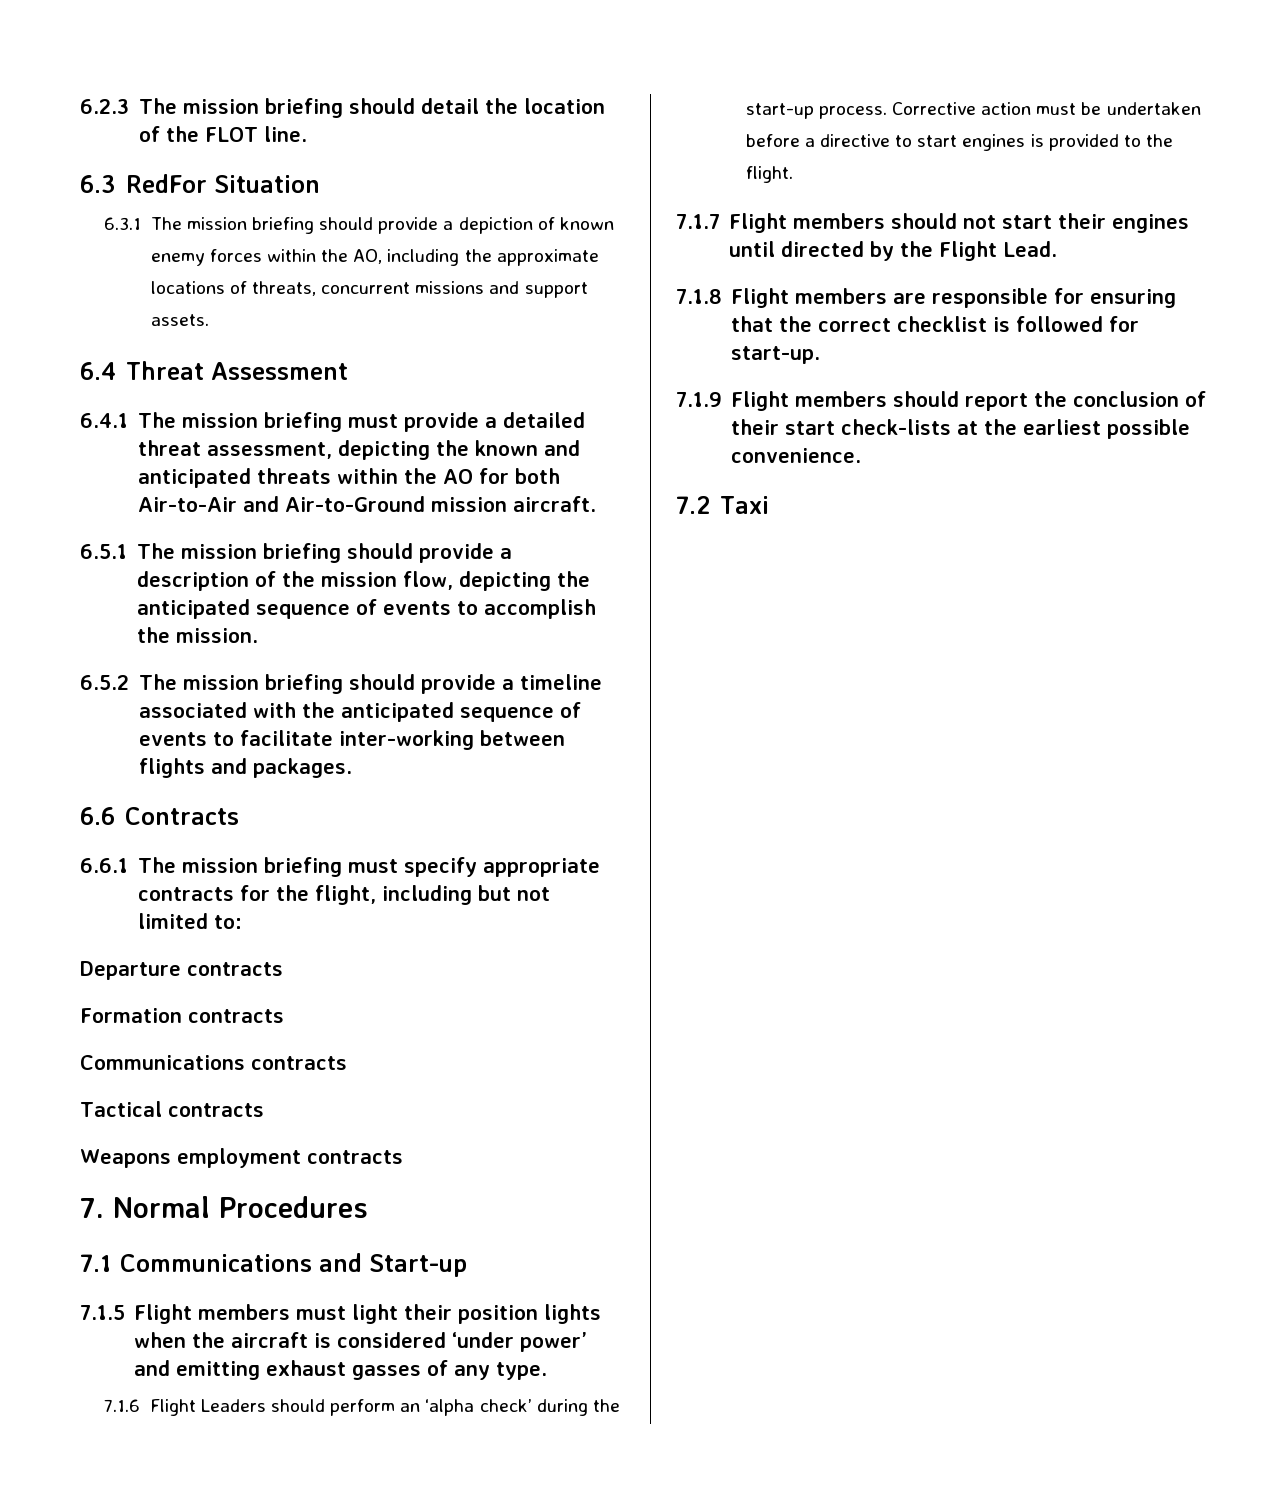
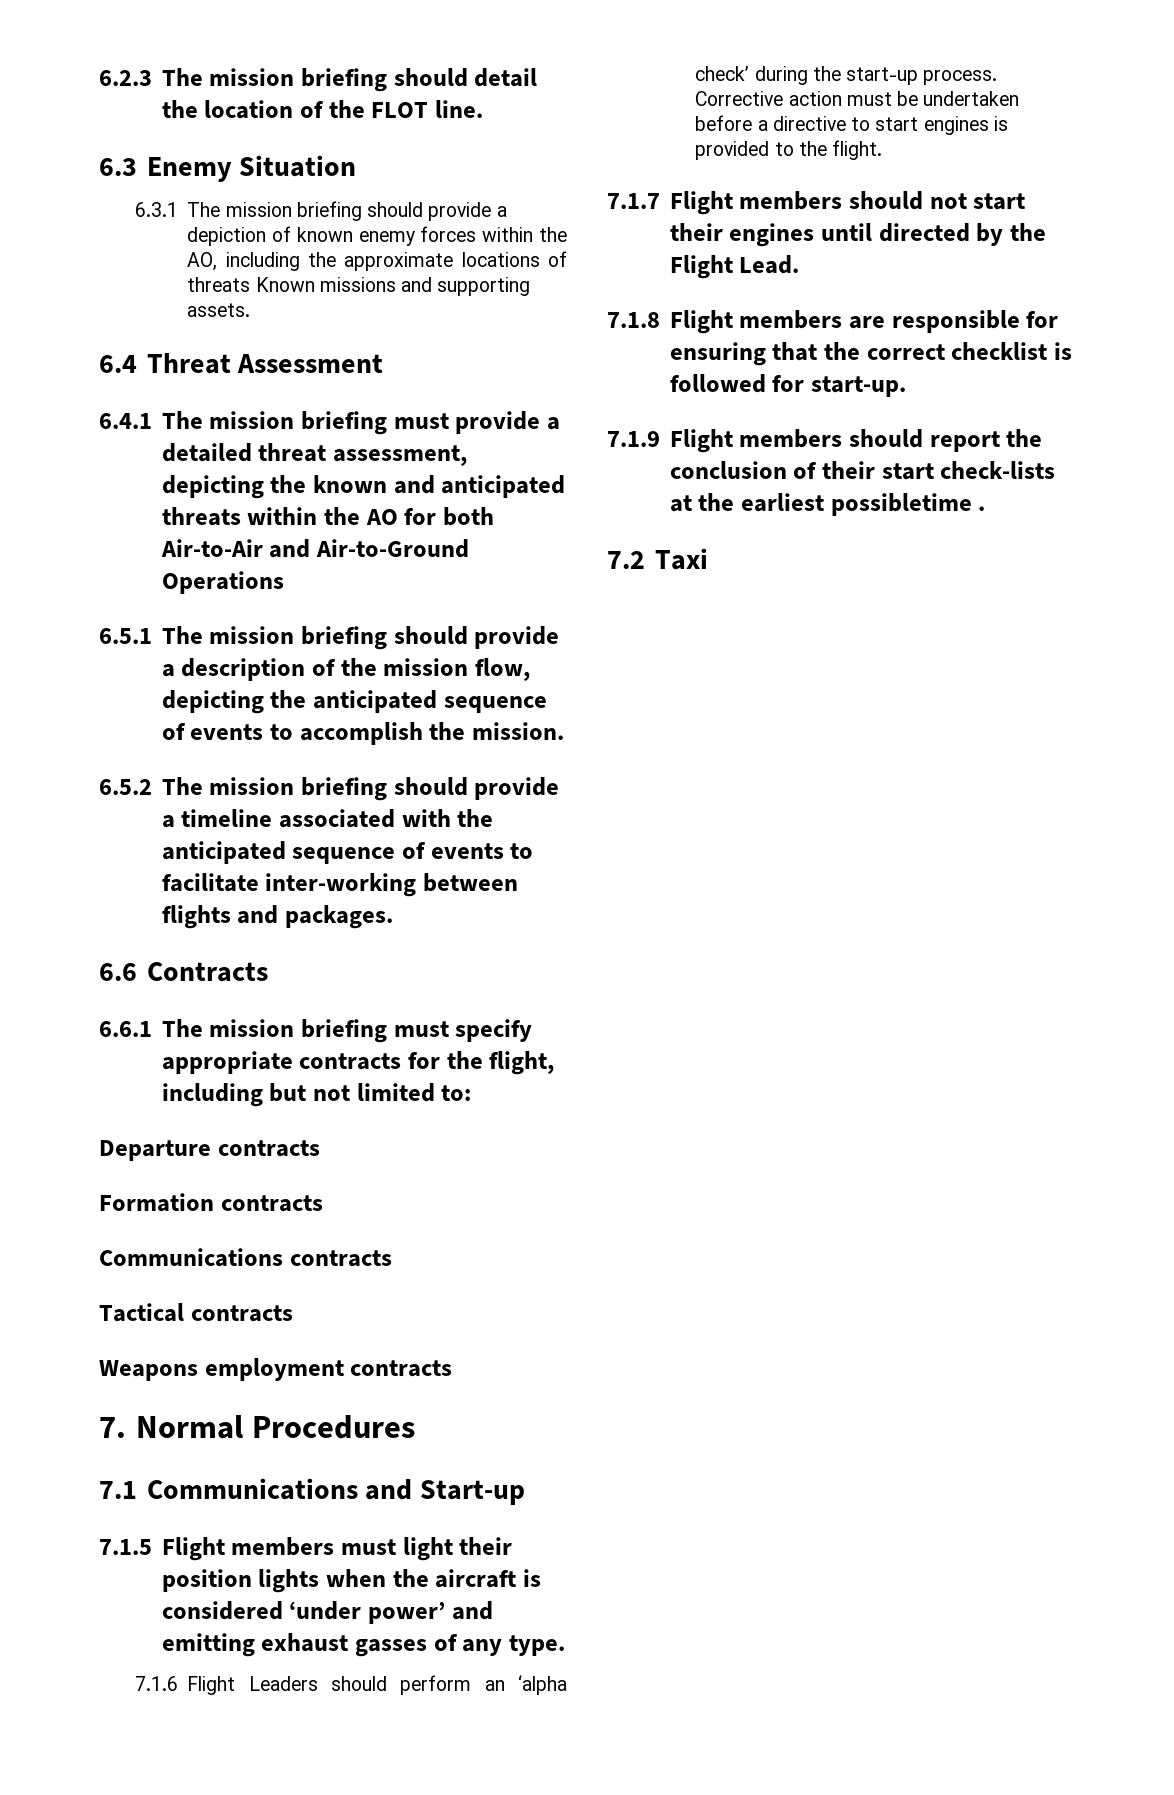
- 6.3 RedFor Situation
+ 6.3 Enemy Situation
- 6.3.1 The mission briefing should provide a depiction of known enemy forces within the AO, including the approximate locations of threats, concurrent missions and support assets.
+ 6.3.1 The mission briefing should provide a depiction of known enemy forces within the AO, including the approximate locations of threats Known missions and supporting assets.
- 6.4.1 The mission briefing must provide a detailed threat assessment, depicting the known and anticipated threats within the AO for both Air-to-Air and Air-to-Ground mission aircraft.
+ 6.4.1 The mission briefing must provide a detailed threat assessment, depicting the known and anticipated threats within the AO for both Air-to-Air and Air-to-Ground Operations
- 7.1.9 Flight members should report the conclusion of their start check-lists at the earliest possible convenience.
+ 7.1.9 Flight members should report the conclusion of their start check-lists at the earliest possibletime .

